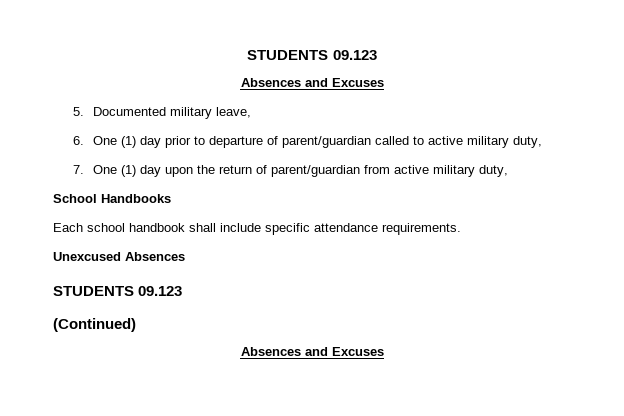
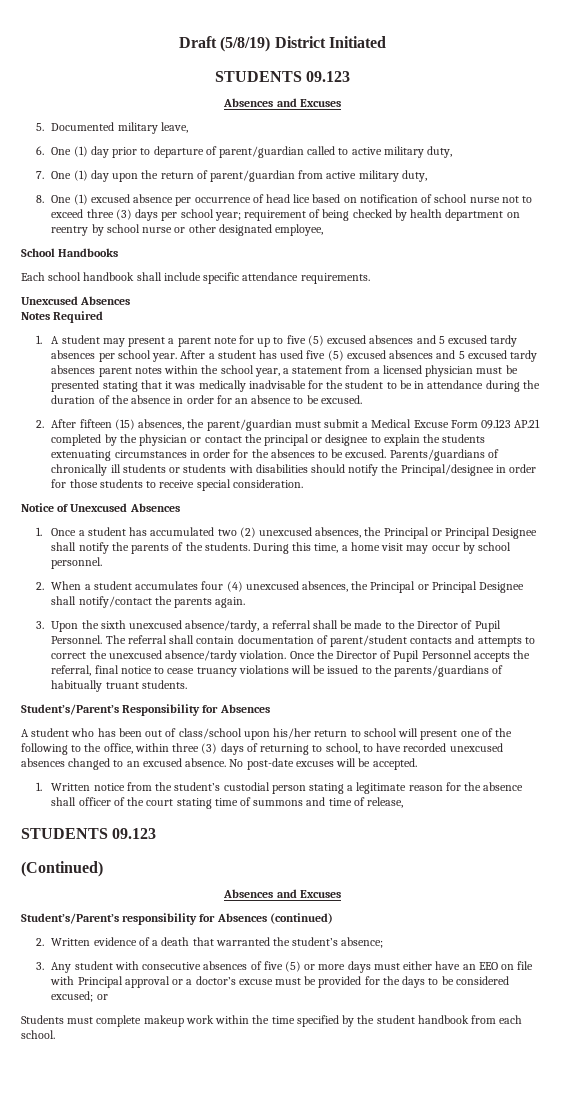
+ Draft (5/8/19) District Initiated
+ 8. One (1) excused absence per occurrence of head lice based on notification of school nurse not to exceed three (3) days per school year; requirement of being checked by health department on reentry by school nurse or other designated employee,
+ Notes Required
+ 1. A student may present a parent note for up to five (5) excused absences and 5 excused tardy absences per school year. After a student has used five (5) excused absences and 5 excused tardy absences parent notes within the school year, a statement from a licensed physician must be presented stating that it was medically inadvisable for the student to be in attendance during the duration of the absence in order for an absence to be excused.
+ 2. After fifteen (15) absences, the parent/guardian must submit a Medical Excuse Form 09.123 AP.21 completed by the physician or contact the principal or designee to explain the students extenuating circumstances in order for the absences to be excused. Parents/guardians of chronically ill students or students with disabilities should notify the Principal/designee in order for those students to receive special consideration.
+ Notice of Unexcused Absences
+ 1. Once a student has accumulated two (2) unexcused absences, the Principal or Principal Designee shall notify the parents of the students. During this time, a home visit may occur by school personnel.
+ 2. When a student accumulates four (4) unexcused absences, the Principal or Principal Designee shall notify/contact the parents again.
+ 3. Upon the sixth unexcused absence/tardy, a referral shall be made to the Director of Pupil Personnel. The referral shall contain documentation of parent/student contacts and attempts to correct the unexcused absence/tardy violation. Once the Director of Pupil Personnel accepts the referral, final notice to cease truancy violations will be issued to the parents/guardians of habitually truant students.
+ Student’s/Parent’s Responsibility for Absences
+ A student who has been out of class/school upon his/her return to school will present one of the following to the office, within three (3) days of returning to school, to have recorded unexcused absences changed to an excused absence. No post-date excuses will be accepted.
+ 1. Written notice from the student’s custodial person stating a legitimate reason for the absence shall officer of the court stating time of summons and time of release,
+ Student’s/Parent’s responsibility for Absences (continued)
+ 2. Written evidence of a death that warranted the student’s absence;
+ 3. Any student with consecutive absences of five (5) or more days must either have an EEO on file with Principal approval or a doctor’s excuse must be provided for the days to be considered excused; or
+ Students must complete makeup work within the time specified by the student handbook from each school.

